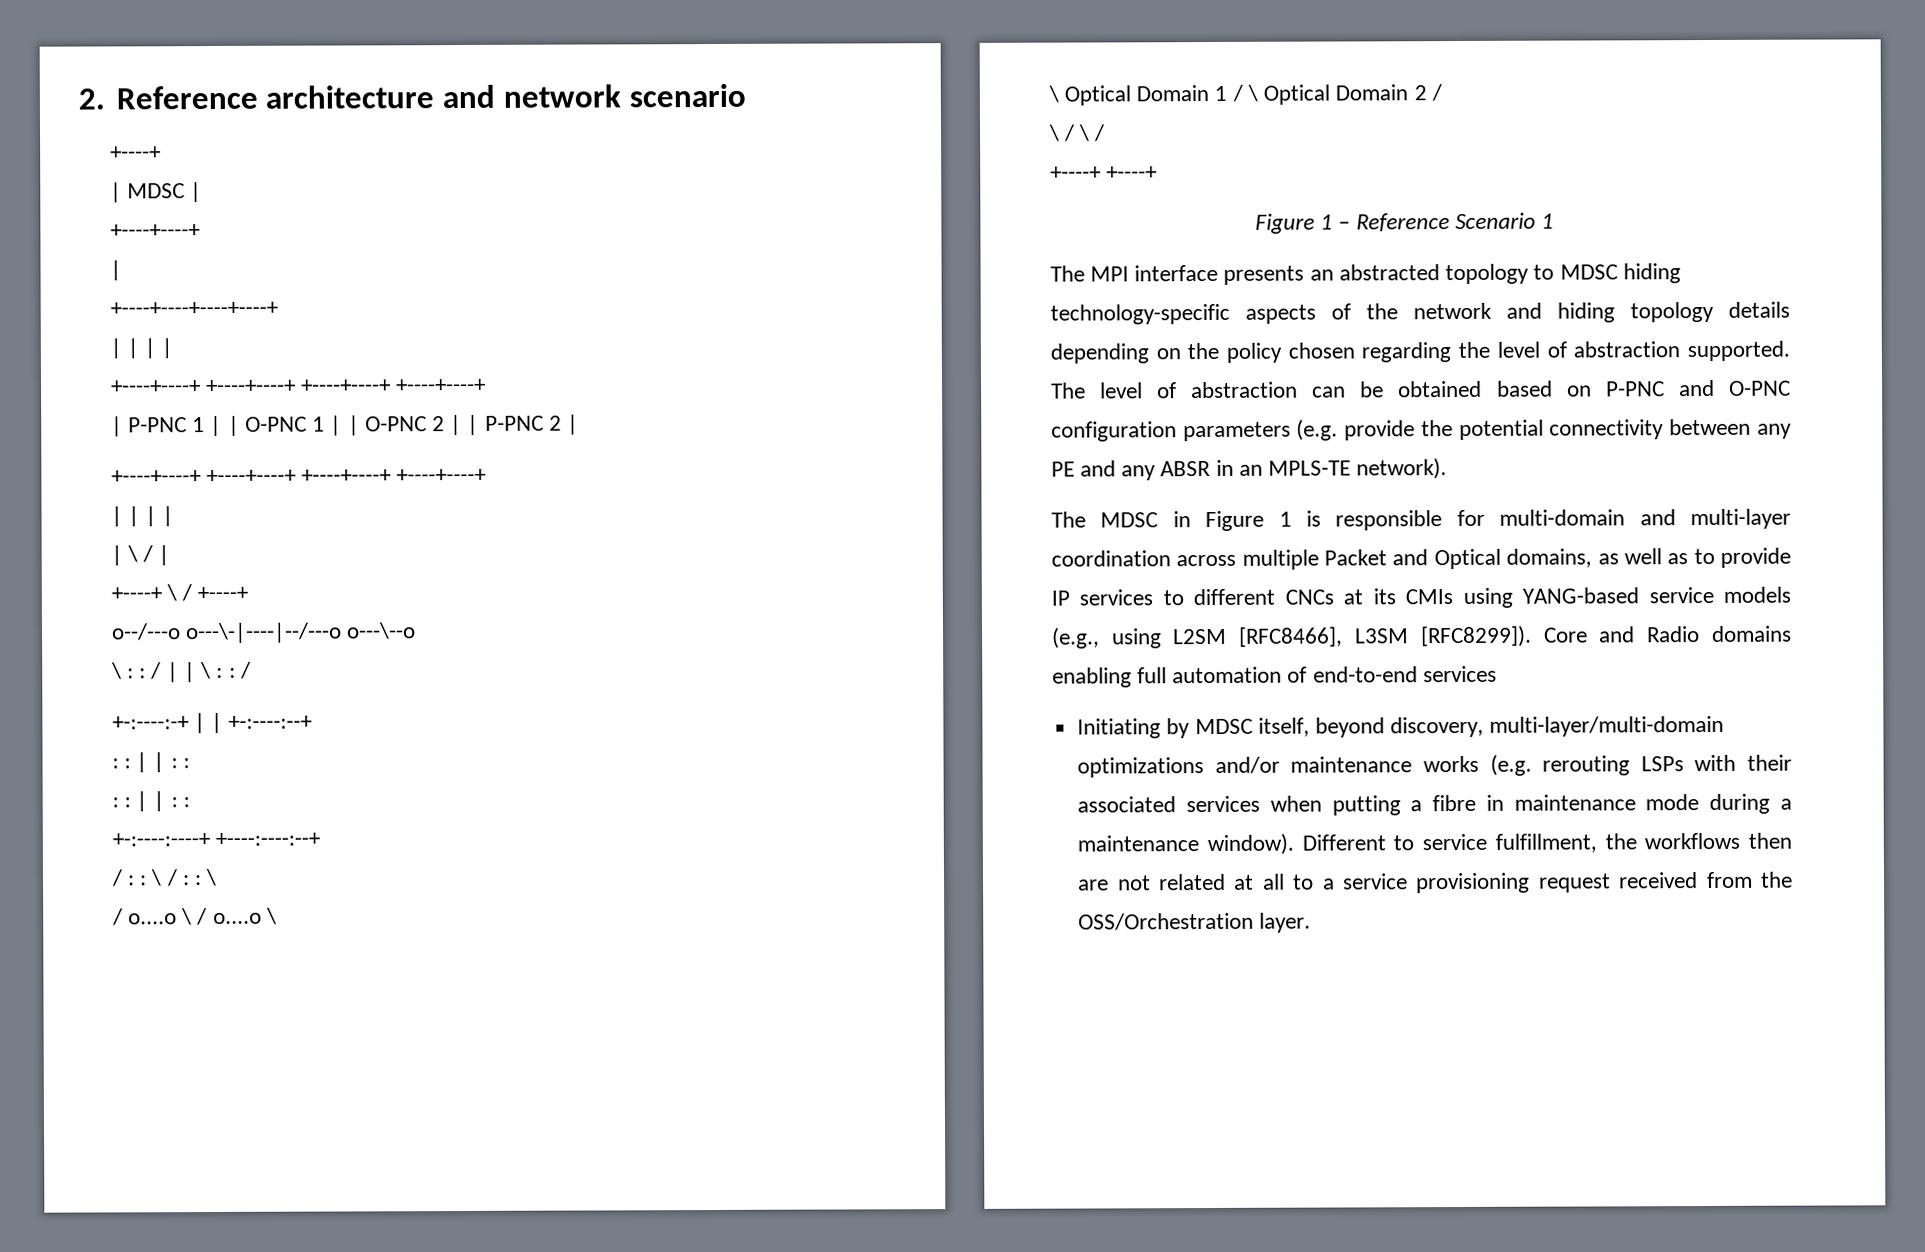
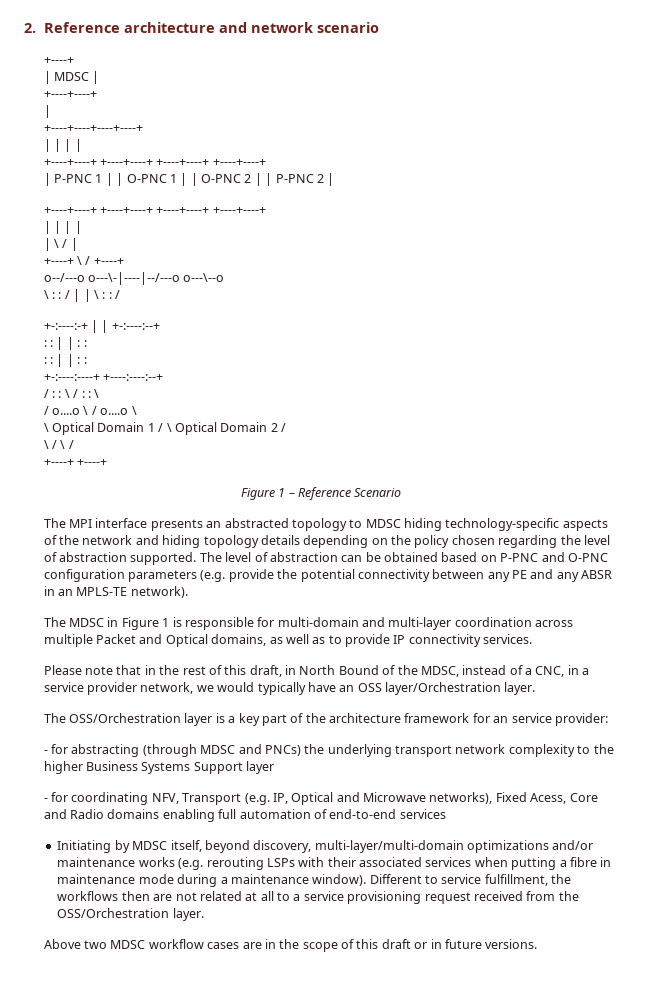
- Figure 1 – Reference Scenario 1
+ Figure 1 – Reference Scenario
- The MDSC in Figure 1 is responsible for multi-domain and multi-layer coordination across multiple Packet and Optical domains, as well as to provide IP services to different CNCs at its CMIs using YANG-based service models (e.g., using L2SM [RFC8466], L3SM [RFC8299]). Core and Radio domains enabling full automation of end-to-end services
+ The MDSC in Figure 1 is responsible for multi-domain and multi-layer coordination across multiple Packet and Optical domains, as well as to provide IP connectivity services.
+ Please note that in the rest of this draft, in North Bound of the MDSC, instead of a CNC, in a service provider network, we would typically have an OSS layer/Orchestration layer.
+ The OSS/Orchestration layer is a key part of the architecture framework for an service provider:
+ - for abstracting (through MDSC and PNCs) the underlying transport network complexity to the higher Business Systems Support layer
+ - for coordinating NFV, Transport (e.g. IP, Optical and Microwave networks), Fixed Acess, Core and Radio domains enabling full automation of end-to-end services
+ Above two MDSC workflow cases are in the scope of this draft or in future versions.

